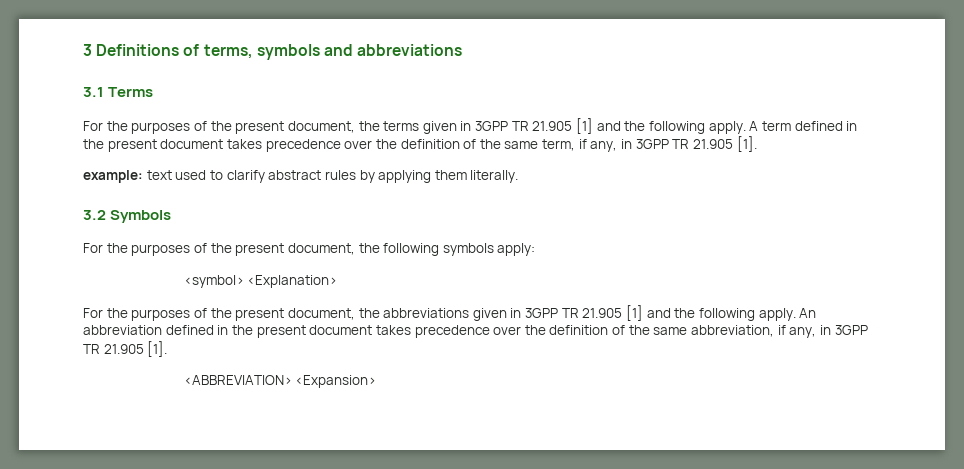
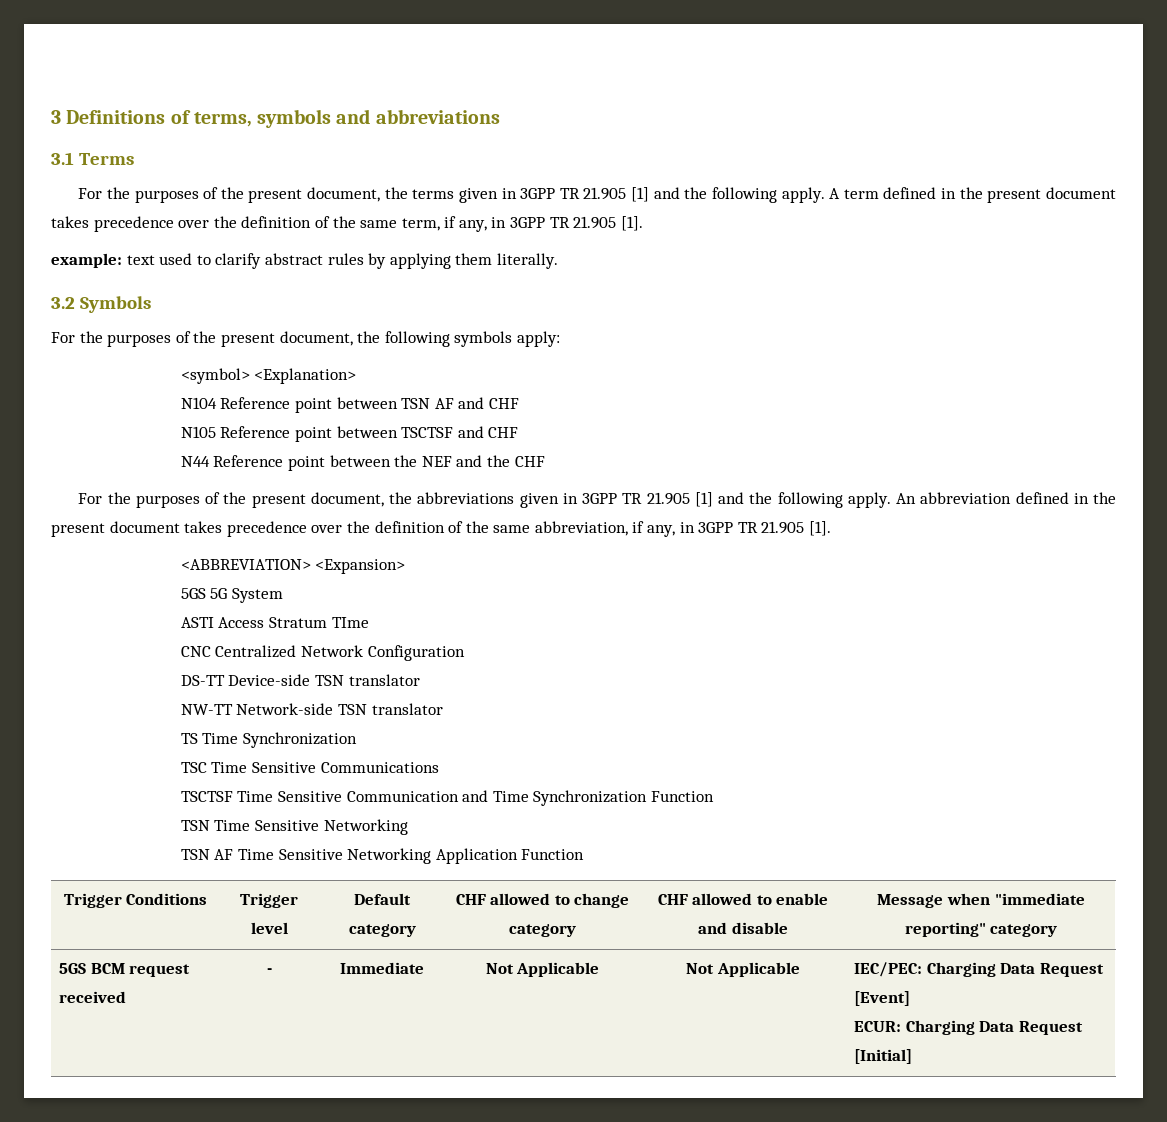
+ N104 Reference point between TSN AF and CHF
+ N105 Reference point between TSCTSF and CHF
+ N44 Reference point between the NEF and the CHF
+ 5GS 5G System
+ ASTI Access Stratum TIme
+ CNC Centralized Network Configuration
+ DS-TT Device-side TSN translator
+ NW-TT Network-side TSN translator
+ TS Time Synchronization
+ TSC Time Sensitive Communications
+ TSCTSF Time Sensitive Communication and Time Synchronization Function
+ TSN Time Sensitive Networking
+ TSN AF Time Sensitive Networking Application Function
+ Trigger Conditions | Trigger level | Default category | CHF allowed to change category | CHF allowed to enable and disable | Message when "immediate reporting" category
+ 5GS BCM request received | - | Immediate | Not Applicable | Not Applicable | IEC/PEC: Charging Data Request [Event]
+ ECUR: Charging Data Request [Initial]

